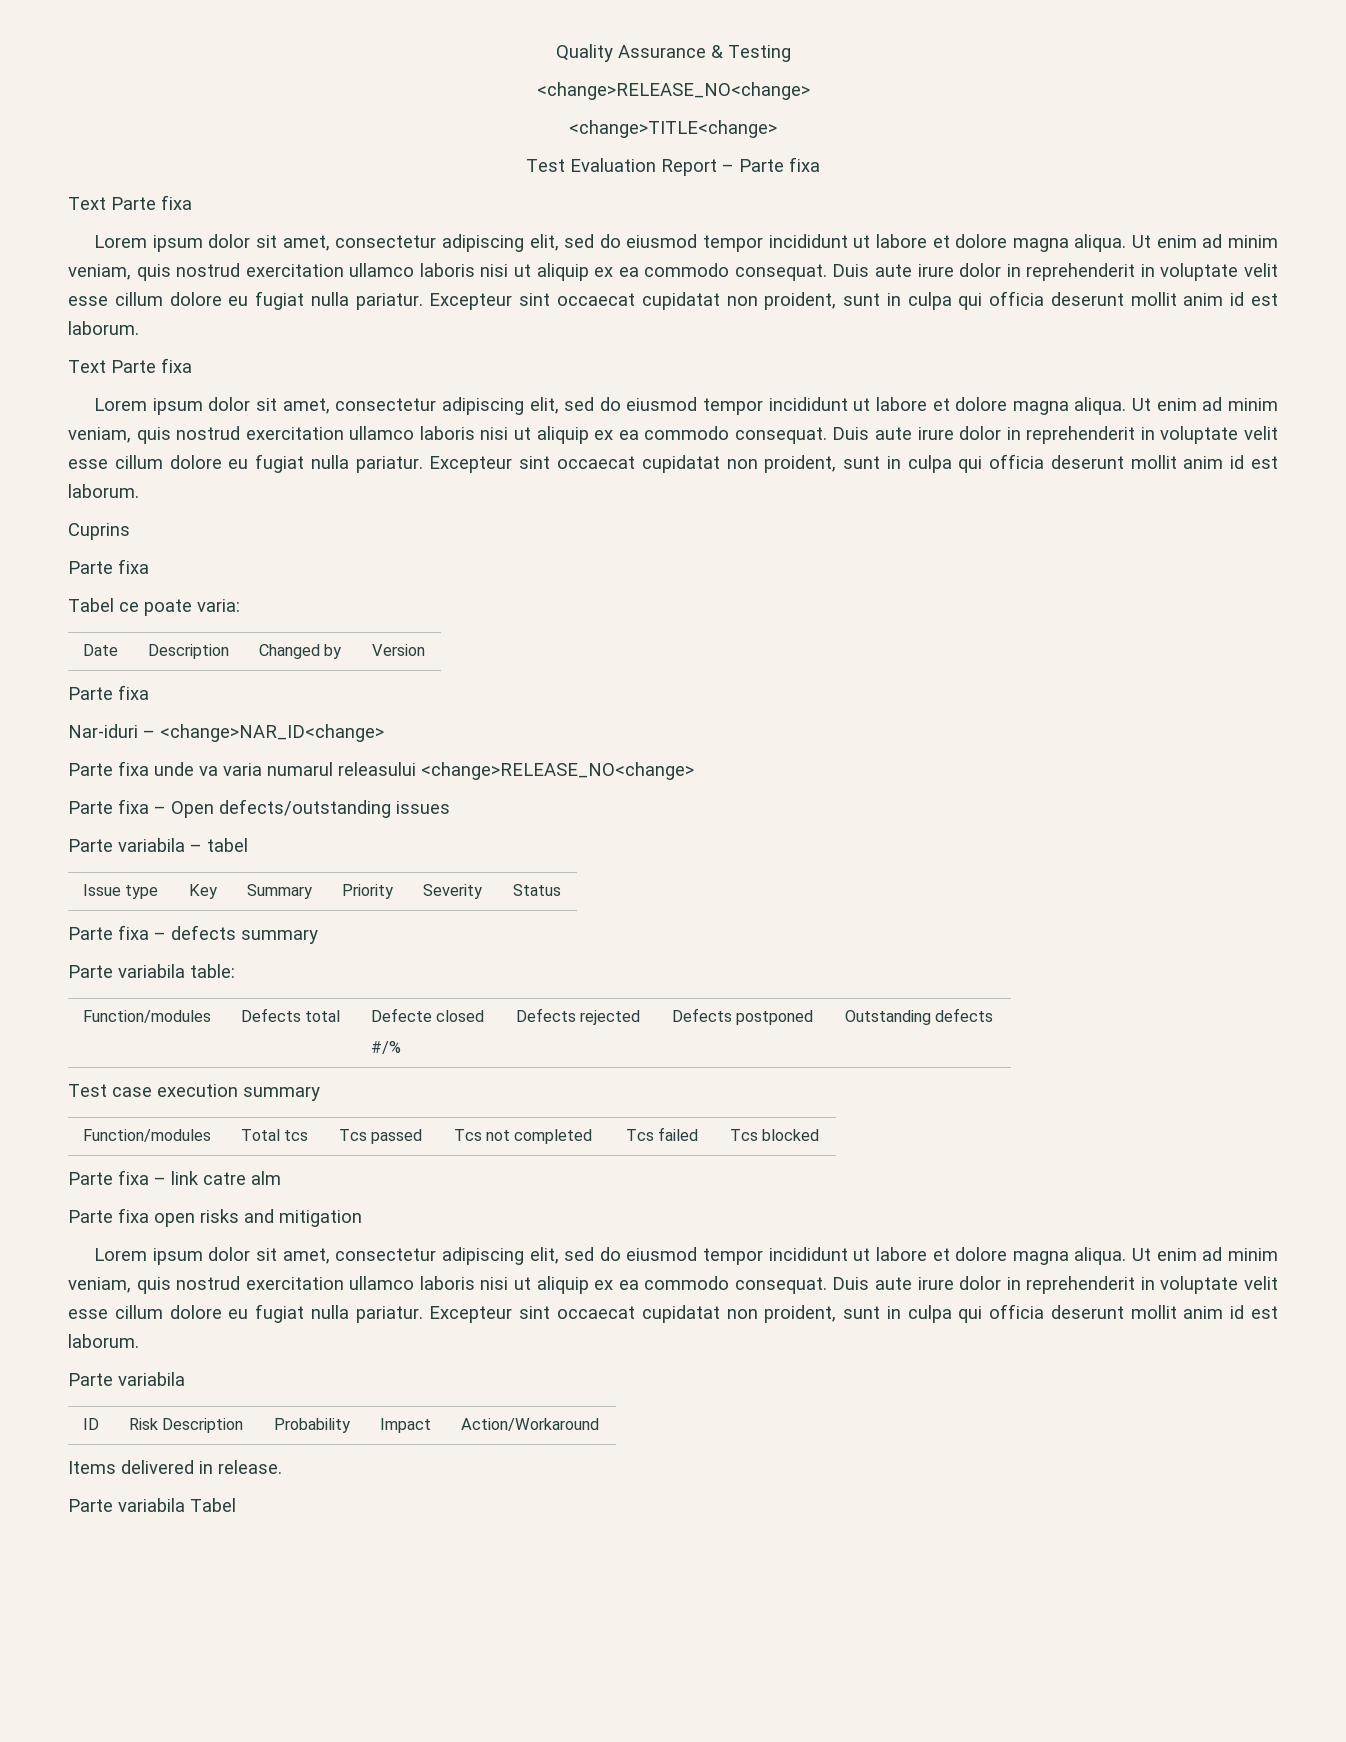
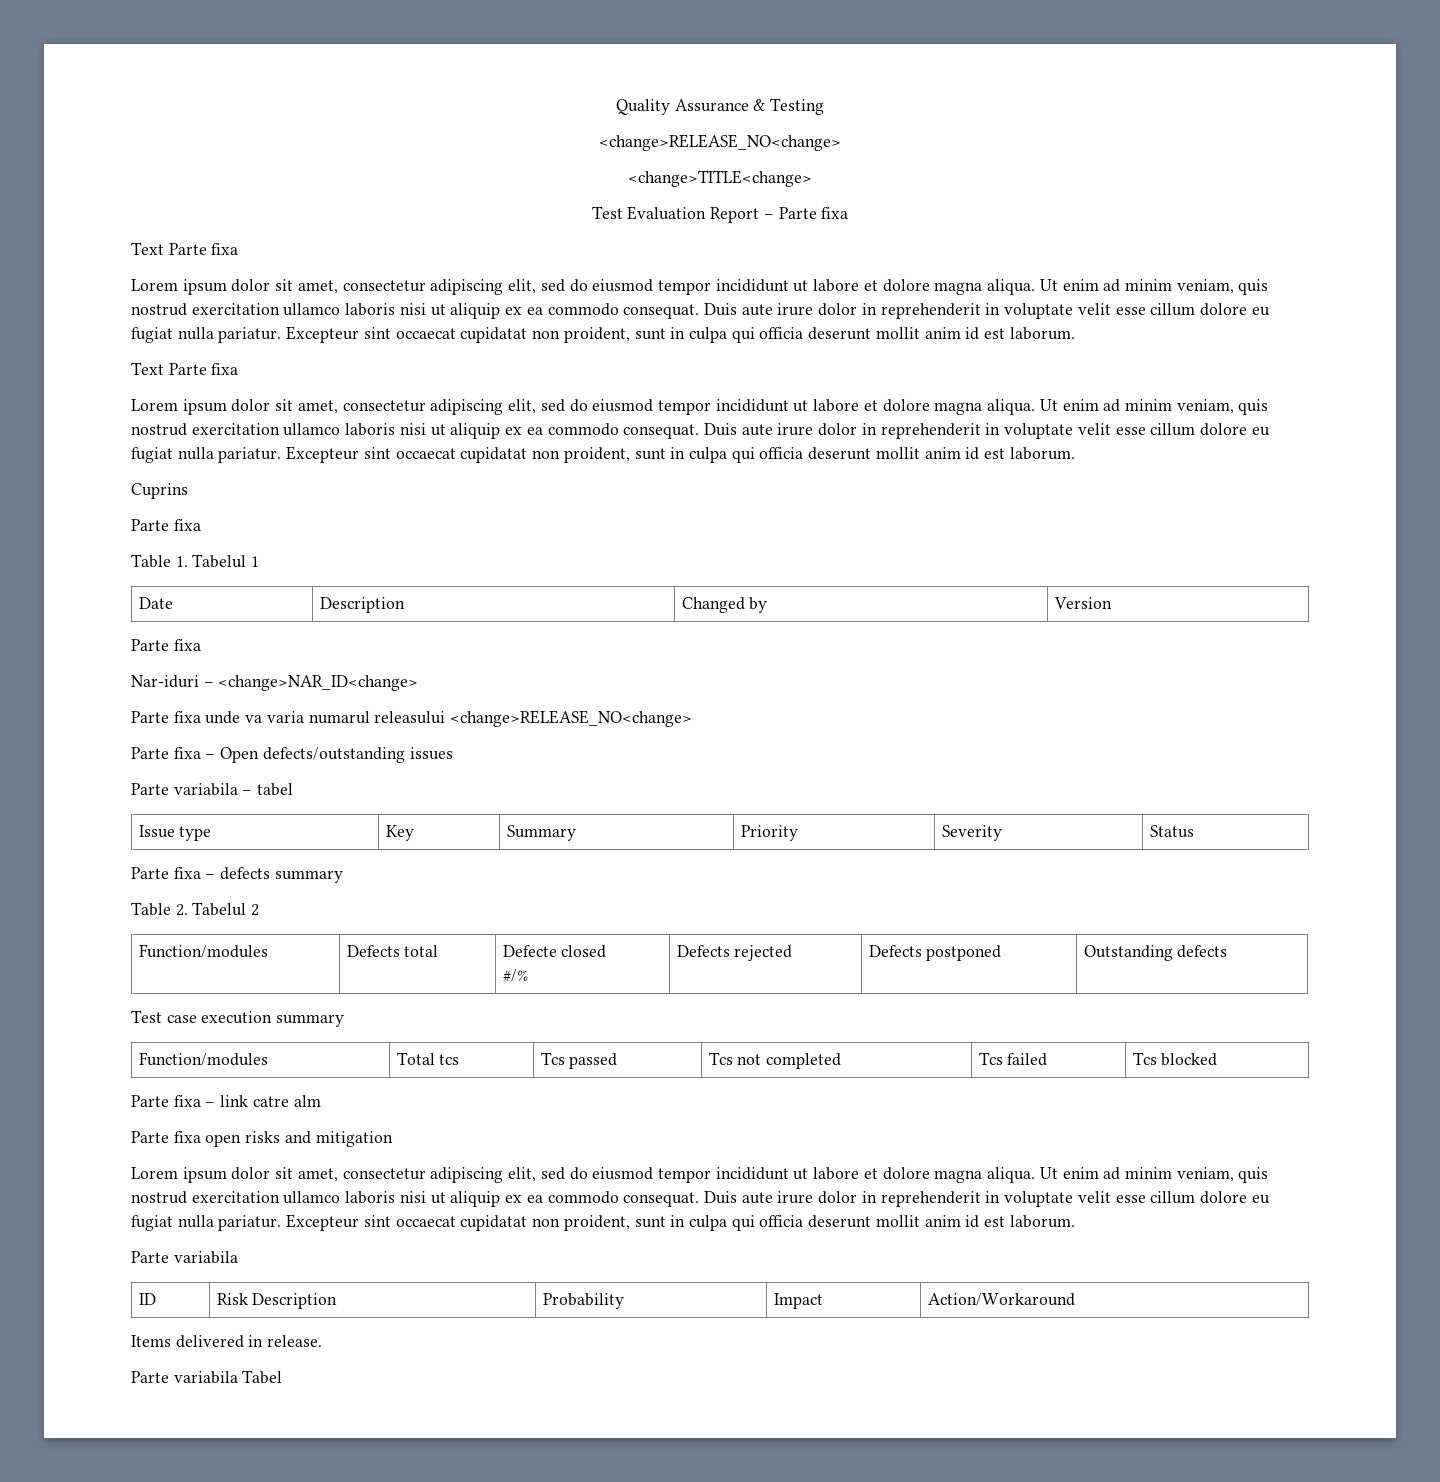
- Tabel ce poate varia:
+ Table 1. Tabelul 1
- Parte variabila table:
+ Table 2. Tabelul 2

